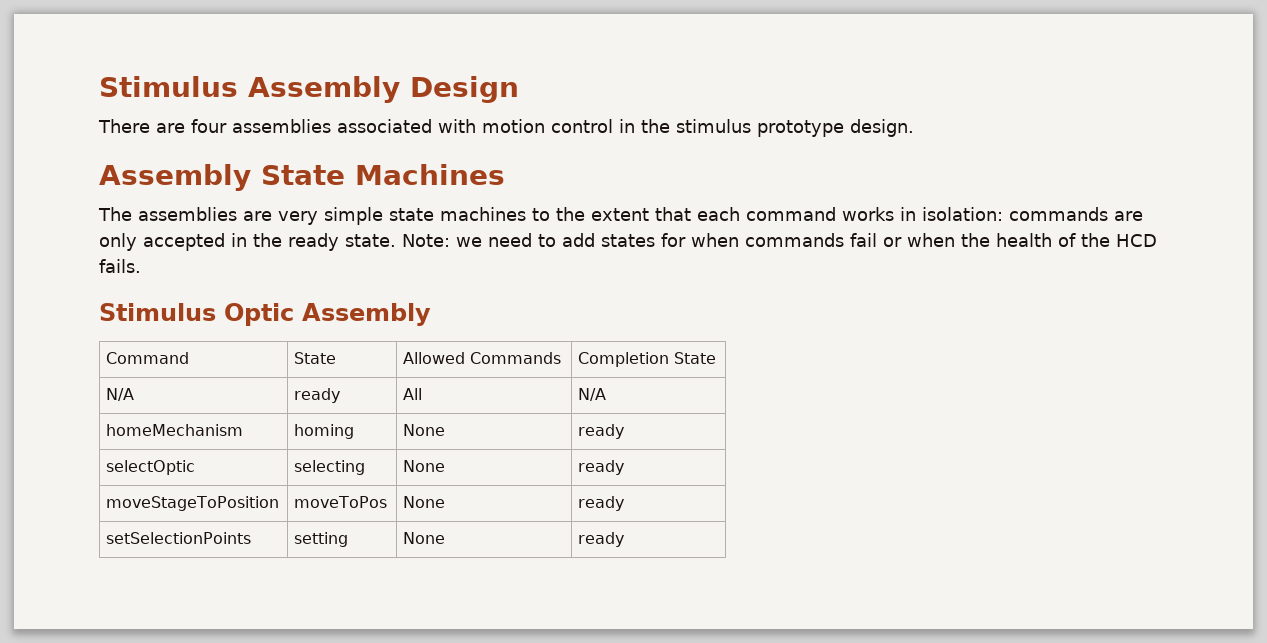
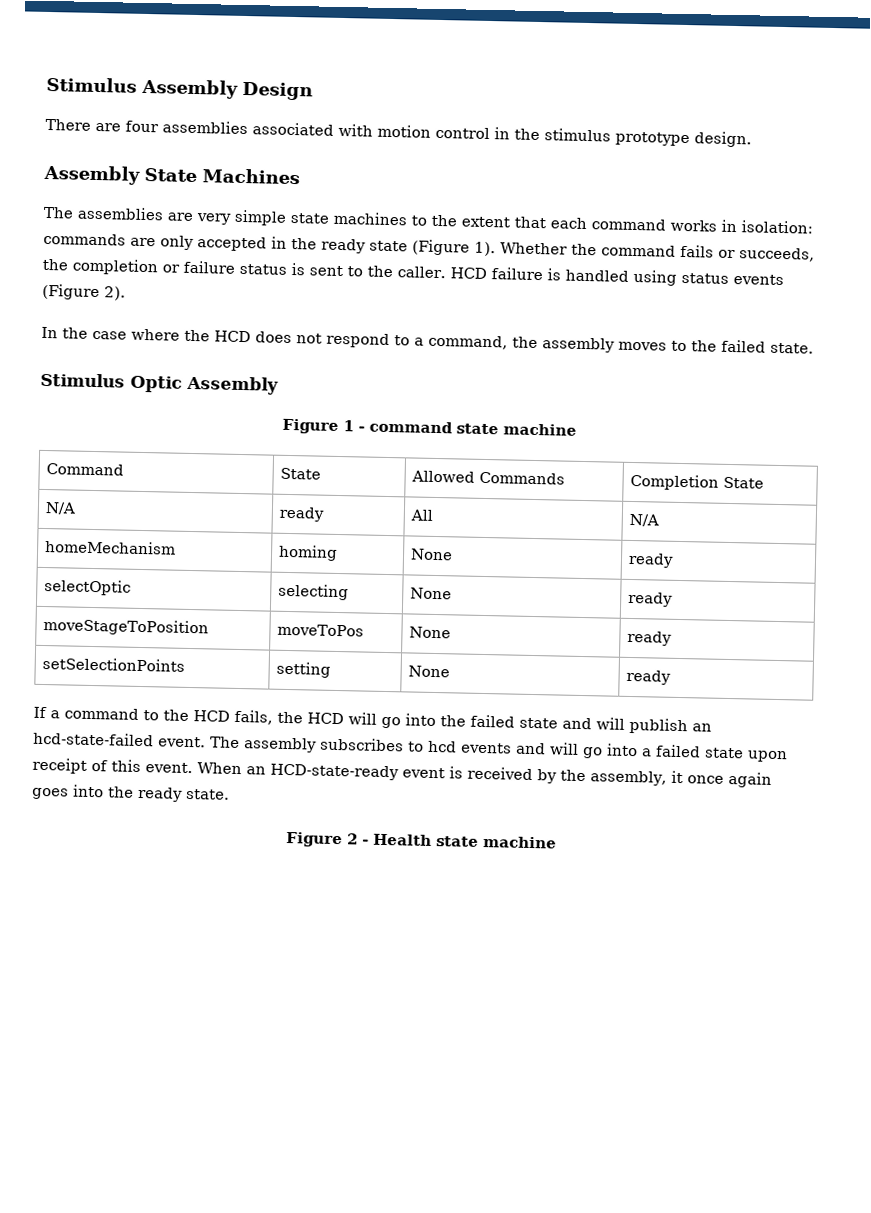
- The assemblies are very simple state machines to the extent that each command works in isolation: commands are only accepted in the ready state. Note: we need to add states for when commands fail or when the health of the HCD fails.
+ The assemblies are very simple state machines to the extent that each command works in isolation: commands are only accepted in the ready state (Figure 1). Whether the command fails or succeeds, the completion or failure status is sent to the caller. HCD failure is handled using status events (Figure 2).
+ In the case where the HCD does not respond to a command, the assembly moves to the failed state.
  Stimulus Optic Assembly
+ Figure 1 - command state machine
+ If a command to the HCD fails, the HCD will go into the failed state and will publish an hcd-state-failed event. The assembly subscribes to hcd events and will go into a failed state upon receipt of this event. When an HCD-state-ready event is received by the assembly, it once again goes into the ready state.
+ Figure 2 - Health state machine

